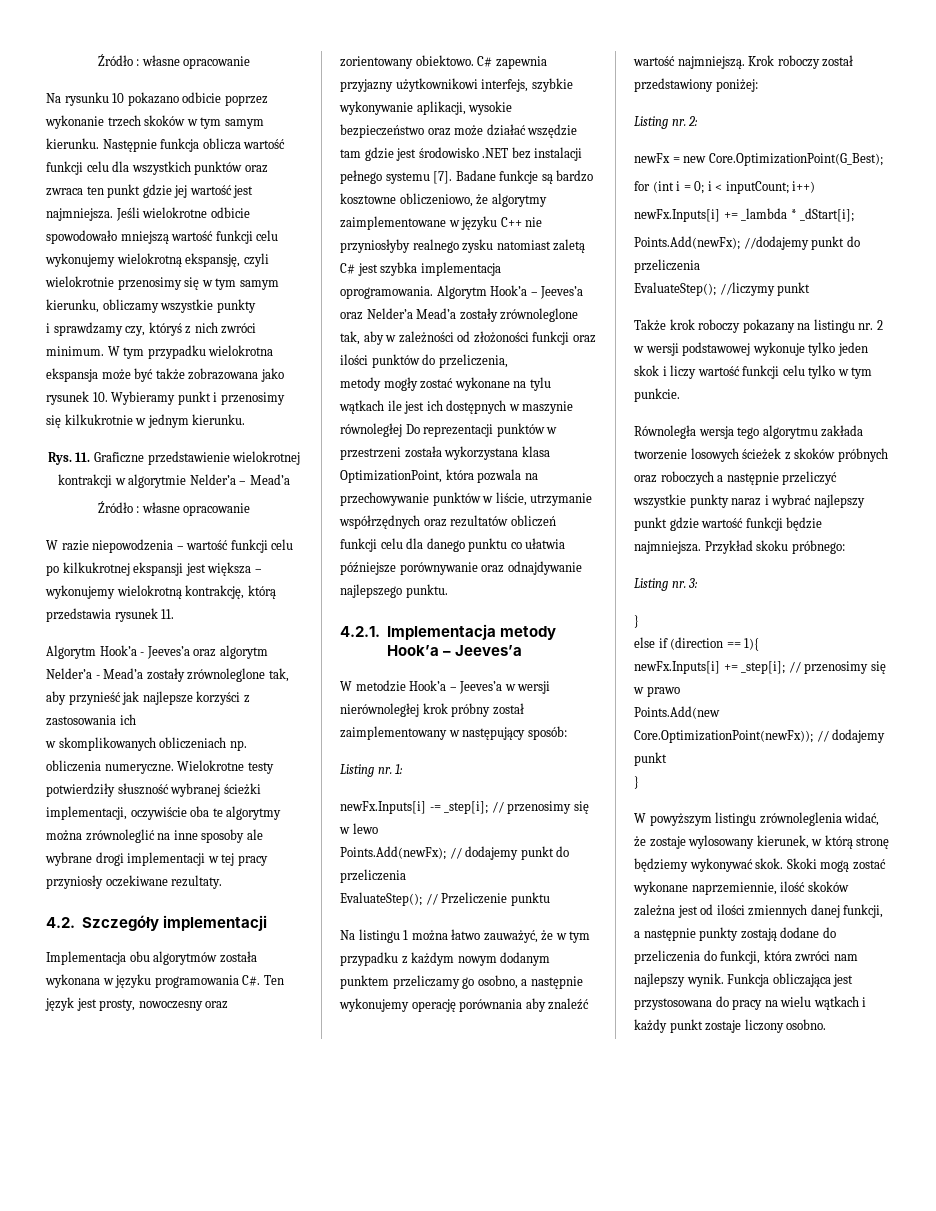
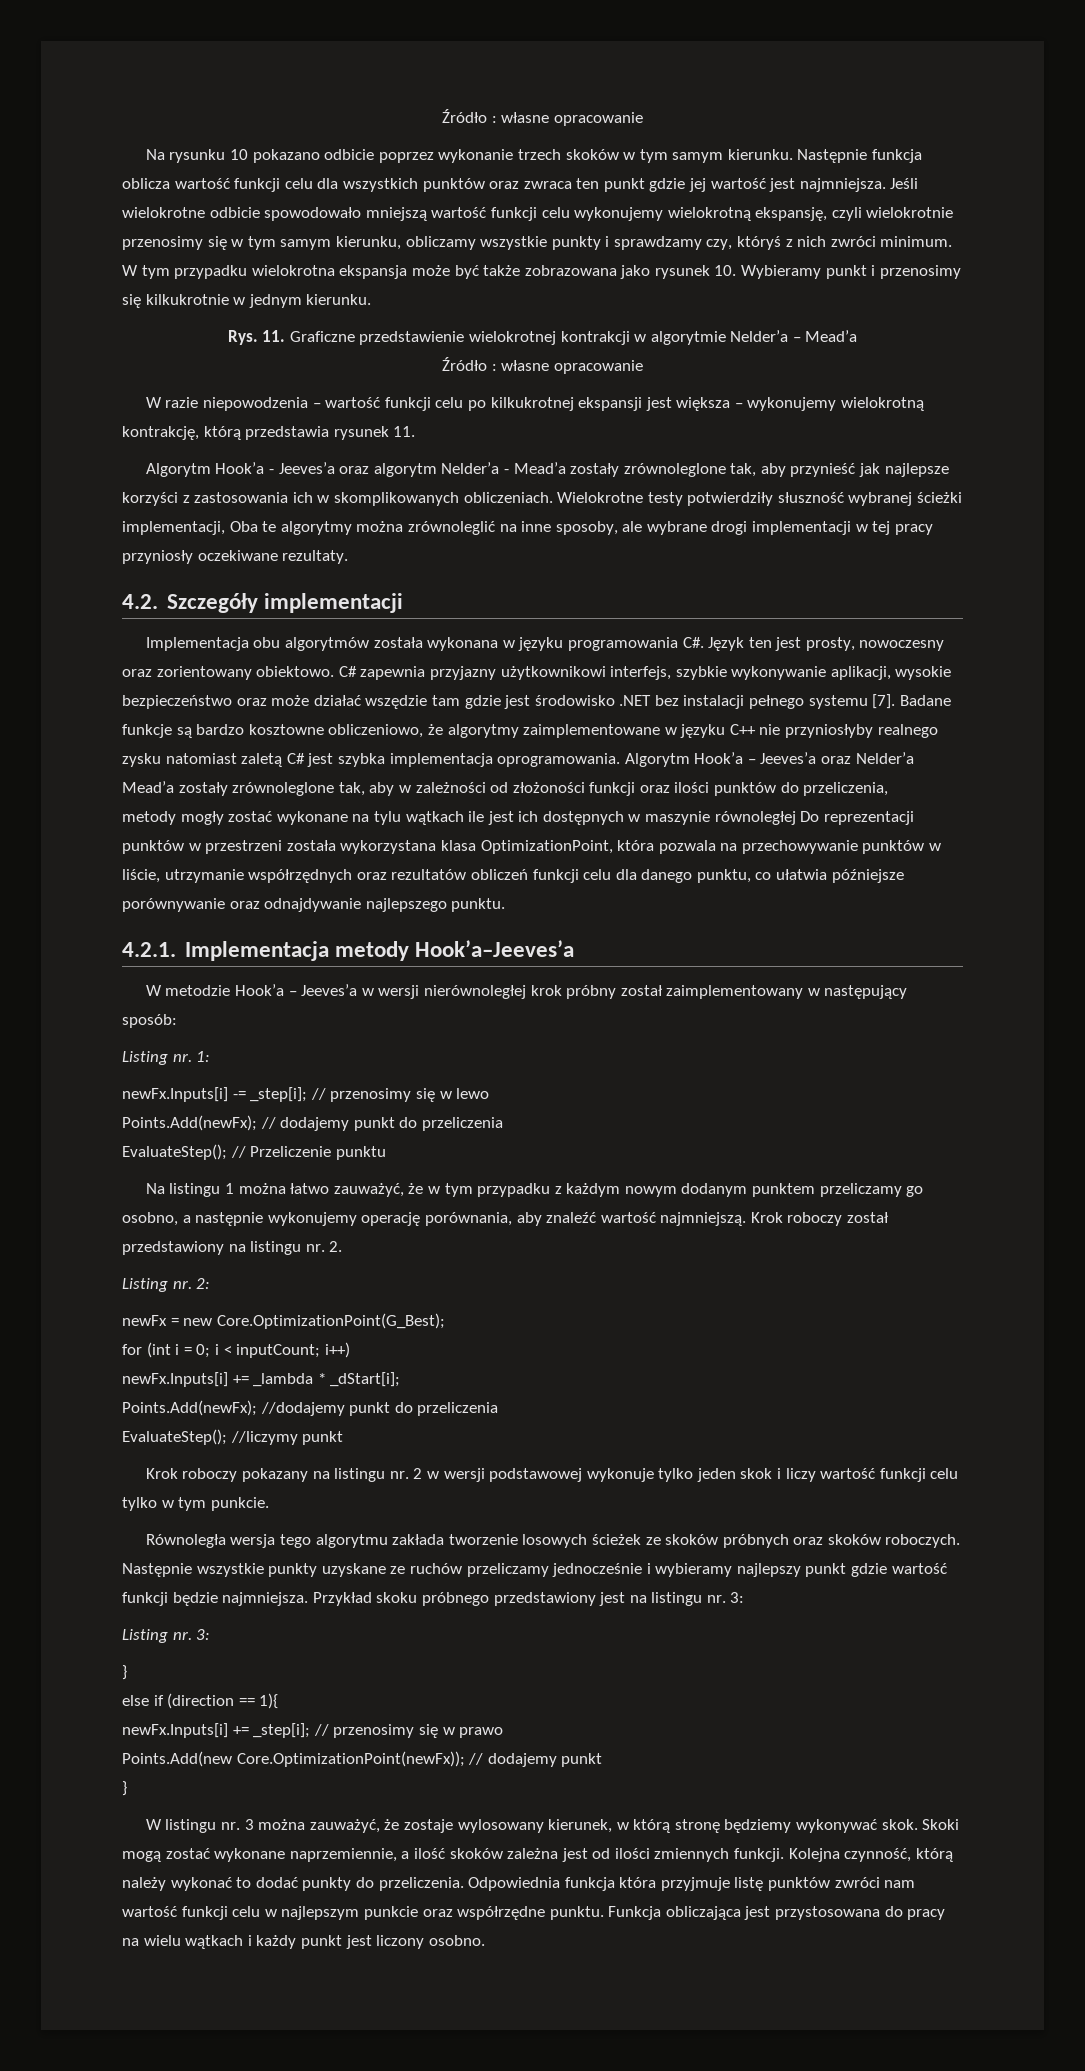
- Jeśli wielokrotne odbicie spowodowało mniejszą wartość funkcji celu wykonujemy wielokrotną ekspansję, czyli wielokrotnie przenosimy się w tym samym kierunku, obliczamy wszystkie punkty
- i sprawdzamy czy, któryś z nich zwróci minimum.
+ Jeśli wielokrotne odbicie spowodowało mniejszą wartość funkcji celu wykonujemy wielokrotną ekspansję, czyli wielokrotnie przenosimy się w tym samym kierunku, obliczamy wszystkie punkty i sprawdzamy czy, któryś z nich zwróci minimum.
- Algorytm Hook’a - Jeeves’a oraz algorytm Nelder’a - Mead’a zostały zrównoleglone tak, aby przynieść jak najlepsze korzyści z zastosowania ich
- w skomplikowanych obliczeniach np. obliczenia numeryczne.
+ Algorytm Hook’a - Jeeves’a oraz algorytm Nelder’a - Mead’a zostały zrównoleglone tak, aby przynieść jak najlepsze korzyści z zastosowania ich w skomplikowanych obliczeniach.
- Wielokrotne testy potwierdziły słuszność wybranej ścieżki implementacji, oczywiście oba te algorytmy można zrównoleglić na inne sposoby ale wybrane drogi implementacji w tej pracy przyniosły oczekiwane rezultaty.
+ Wielokrotne testy potwierdziły słuszność wybranej ścieżki implementacji, Oba te algorytmy można zrównoleglić na inne sposoby, ale wybrane drogi implementacji w tej pracy przyniosły oczekiwane rezultaty.
- Implementacja obu algorytmów została wykonana w języku programowania C#. Ten język jest prosty, nowoczesny oraz zorientowany obiektowo.
+ Implementacja obu algorytmów została wykonana w języku programowania C#. Język ten jest prosty, nowoczesny oraz zorientowany obiektowo.
- metody mogły zostać wykonane na tylu wątkach ile jest ich dostępnych w maszynie równoległej Do reprezentacji punktów w przestrzeni została wykorzystana klasa OptimizationPoint, która pozwala na przechowywanie punktów w liście, utrzymanie współrzędnych oraz rezultatów obliczeń funkcji celu dla danego punktu co ułatwia późniejsze porównywanie oraz odnajdywanie najlepszego punktu.
+ metody mogły zostać wykonane na tylu wątkach ile jest ich dostępnych w maszynie równoległej Do reprezentacji punktów w przestrzeni została wykorzystana klasa OptimizationPoint, która pozwala na przechowywanie punktów w liście, utrzymanie współrzędnych oraz rezultatów obliczeń funkcji celu dla danego punktu, co ułatwia późniejsze porównywanie oraz odnajdywanie najlepszego punktu.
- 4.2.1. Implementacja metody Hook’a – Jeeves’a
+ 4.2.1. Implementacja metody Hook’a–Jeeves’a
- Na listingu 1 można łatwo zauważyć, że w tym przypadku z każdym nowym dodanym punktem przeliczamy go osobno, a następnie wykonujemy operację porównania aby znaleźć wartość najmniejszą.
+ Na listingu 1 można łatwo zauważyć, że w tym przypadku z każdym nowym dodanym punktem przeliczamy go osobno, a następnie wykonujemy operację porównania, aby znaleźć wartość najmniejszą.
- Krok roboczy został przedstawiony poniżej:
+ Krok roboczy został przedstawiony na listingu nr. 2.
- Także krok roboczy pokazany na listingu nr. 2 w wersji podstawowej wykonuje tylko jeden skok i liczy wartość funkcji celu tylko w tym punkcie.
+ Krok roboczy pokazany na listingu nr. 2 w wersji podstawowej wykonuje tylko jeden skok i liczy wartość funkcji celu tylko w tym punkcie.
- Równoległa wersja tego algorytmu zakłada tworzenie losowych ścieżek z skoków próbnych oraz roboczych a następnie przeliczyć wszystkie punkty naraz i wybrać najlepszy punkt gdzie wartość funkcji będzie najmniejsza.
+ Równoległa wersja tego algorytmu zakłada tworzenie losowych ścieżek ze skoków próbnych oraz skoków roboczych. Następnie wszystkie punkty uzyskane ze ruchów przeliczamy jednocześnie i wybieramy najlepszy punkt gdzie wartość funkcji będzie najmniejsza.
- Przykład skoku próbnego:
+ Przykład skoku próbnego przedstawiony jest na listingu nr. 3:
- W powyższym listingu zrównoleglenia widać, że zostaje wylosowany kierunek, w którą stronę będziemy wykonywać skok.
+ W listingu nr. 3 można zauważyć, że zostaje wylosowany kierunek, w którą stronę będziemy wykonywać skok.
- Skoki mogą zostać wykonane naprzemiennie, ilość skoków zależna jest od ilości zmiennych danej funkcji, a następnie punkty zostają dodane do przeliczenia do funkcji, która zwróci nam najlepszy wynik.
+ Skoki mogą zostać wykonane naprzemiennie, a ilość skoków zależna jest od ilości zmiennych funkcji. Kolejna czynność, którą należy wykonać to dodać punkty do przeliczenia. Odpowiednia funkcja która przyjmuje listę punktów zwróci nam wartość funkcji celu w najlepszym punkcie oraz współrzędne punktu.
- Funkcja obliczająca jest przystosowana do pracy na wielu wątkach i każdy punkt zostaje liczony osobno.
+ Funkcja obliczająca jest przystosowana do pracy na wielu wątkach i każdy punkt jest liczony osobno.

